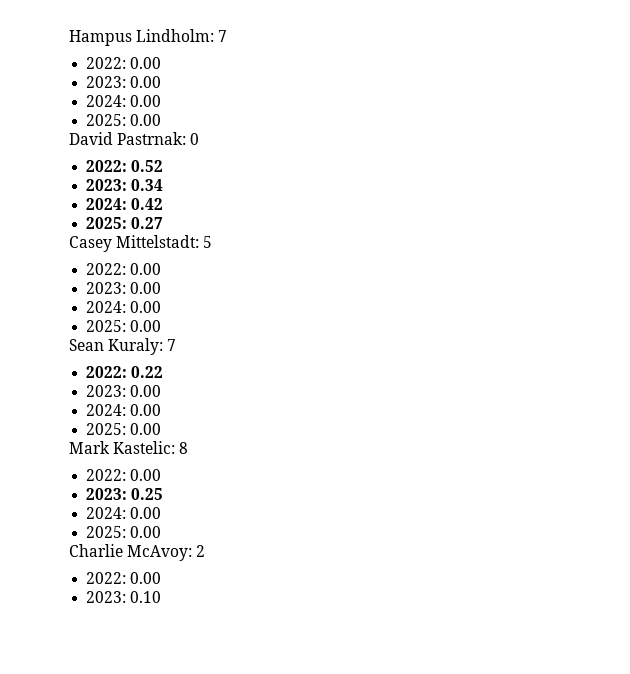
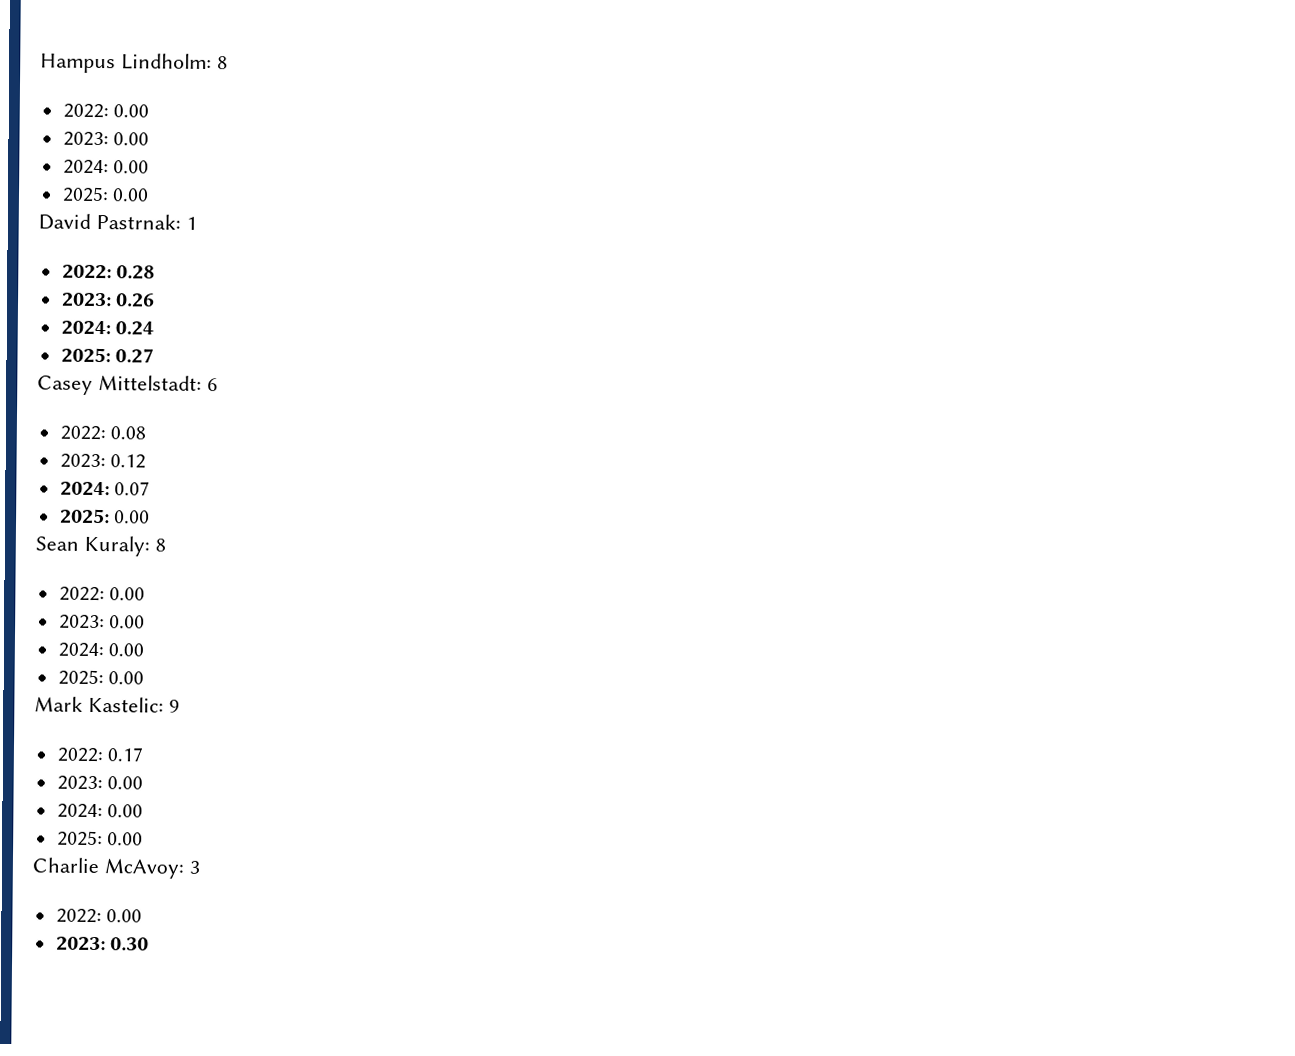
- Hampus Lindholm: 7
+ Hampus Lindholm: 8
- David Pastrnak: 0
- 2022: 0.52
- 2023: 0.34
- 2024: 0.42
+ David Pastrnak: 1
+ 2022: 0.28
+ 2023: 0.26
+ 2024: 0.24
- Casey Mittelstadt: 5
+ Casey Mittelstadt: 6
+ 2022: 0.08
+ 2023: 0.12
+ 2024: 0.07
+ 2025: 0.00
+ Sean Kuraly: 8
  2022: 0.00
  2023: 0.00
  2024: 0.00
  2025: 0.00
- Sean Kuraly: 7
- 2022: 0.22
+ Mark Kastelic: 9
+ 2022: 0.17
  2023: 0.00
  2024: 0.00
  2025: 0.00
- Mark Kastelic: 8
+ Charlie McAvoy: 3
  2022: 0.00
- 2023: 0.25
- 2024: 0.00
- 2025: 0.00
- Charlie McAvoy: 2
- 2022: 0.00
- 2023: 0.10
+ 2023: 0.30

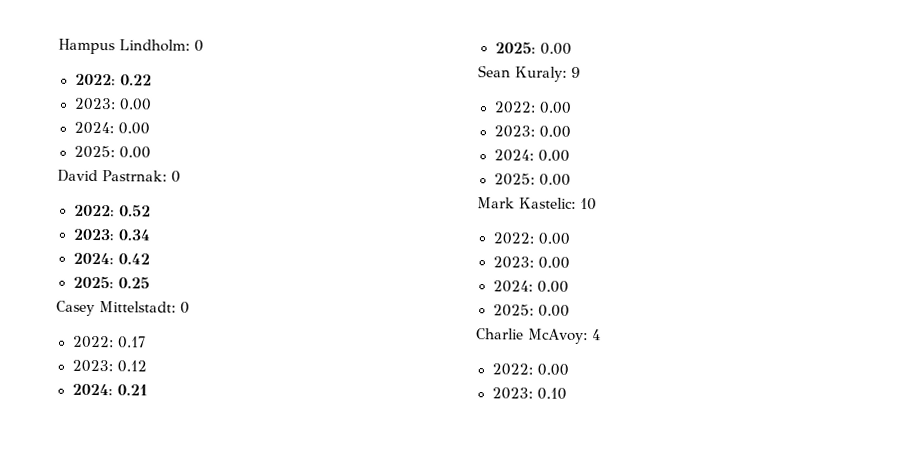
- Hampus Lindholm: 8
- 2022: 0.00
+ Hampus Lindholm: 0
+ 2022: 0.22
- David Pastrnak: 1
- 2022: 0.28
- 2023: 0.26
- 2024: 0.24
- 2025: 0.27
+ David Pastrnak: 0
+ 2022: 0.52
+ 2023: 0.34
+ 2024: 0.42
+ 2025: 0.25
- Casey Mittelstadt: 6
- 2022: 0.08
+ Casey Mittelstadt: 0
+ 2022: 0.17
- 2024: 0.07
+ 2024: 0.21
- Sean Kuraly: 8
+ Sean Kuraly: 9
- Mark Kastelic: 9
- 2022: 0.17
+ Mark Kastelic: 10
+ 2022: 0.00
- Charlie McAvoy: 3
+ Charlie McAvoy: 4
  2022: 0.00
- 2023: 0.30
+ 2023: 0.10

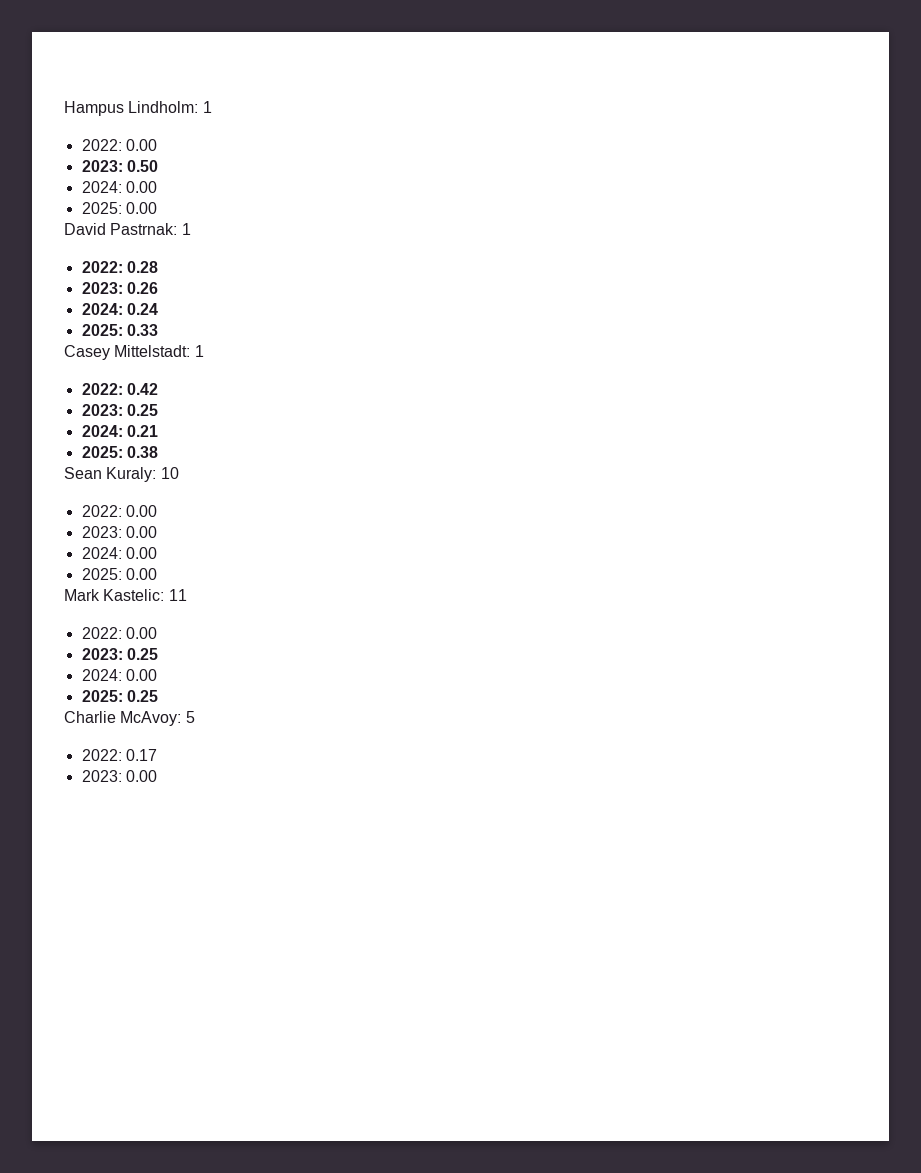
- Hampus Lindholm: 0
- 2022: 0.22
- 2023: 0.00
+ Hampus Lindholm: 1
+ 2022: 0.00
+ 2023: 0.50
- David Pastrnak: 0
- 2022: 0.52
- 2023: 0.34
- 2024: 0.42
- 2025: 0.25
+ David Pastrnak: 1
+ 2022: 0.28
+ 2023: 0.26
+ 2024: 0.24
+ 2025: 0.33
- Casey Mittelstadt: 0
- 2022: 0.17
- 2023: 0.12
+ Casey Mittelstadt: 1
+ 2022: 0.42
+ 2023: 0.25
  2024: 0.21
- 2025: 0.00
+ 2025: 0.38
- Sean Kuraly: 9
+ Sean Kuraly: 10
- Mark Kastelic: 10
+ Mark Kastelic: 11
  2022: 0.00
- 2023: 0.00
+ 2023: 0.25
  2024: 0.00
- 2025: 0.00
+ 2025: 0.25
- Charlie McAvoy: 4
- 2022: 0.00
- 2023: 0.10
+ Charlie McAvoy: 5
+ 2022: 0.17
+ 2023: 0.00

